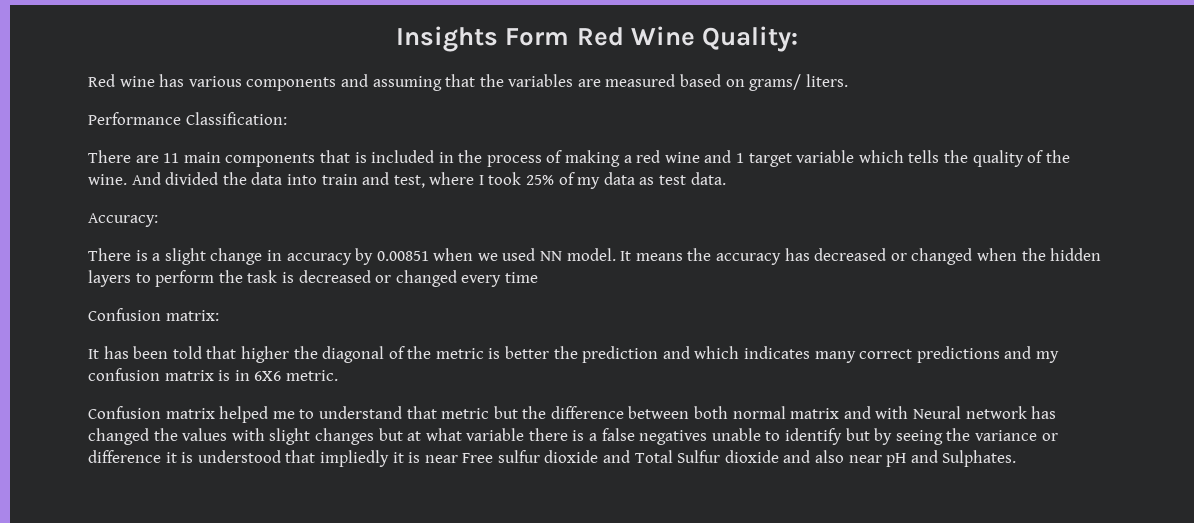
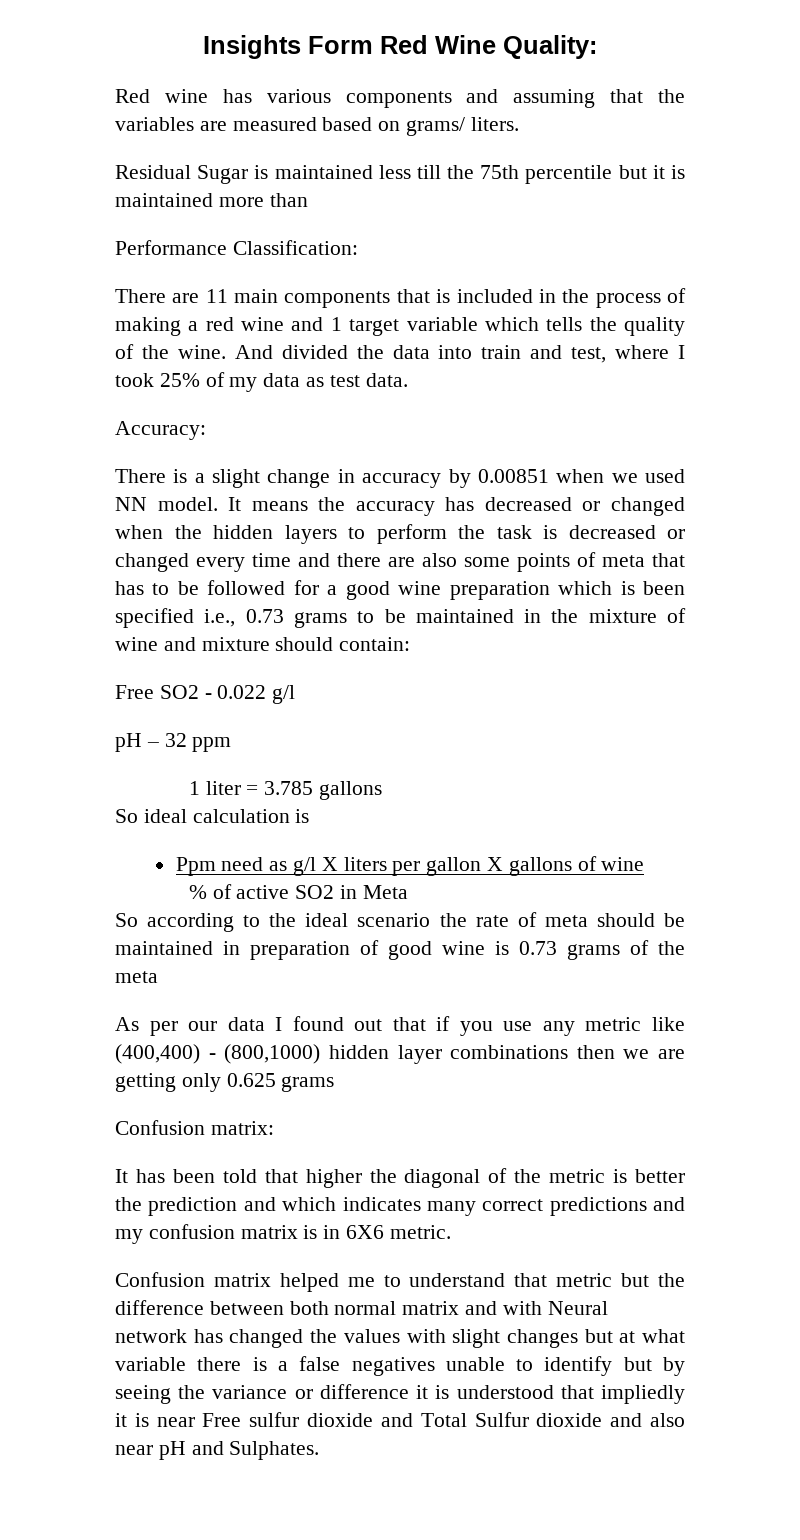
+ Residual Sugar is maintained less till the 75th percentile but it is maintained more than
- It means the accuracy has decreased or changed when the hidden layers to perform the task is decreased or changed every time
+ It means the accuracy has decreased or changed when the hidden layers to perform the task is decreased or changed every time and there are also some points of meta that has to be followed for a good wine preparation which is been specified i.e., 0.73 grams to be maintained in the mixture of wine and mixture should contain:
+ Free SO2 - 0.022 g/l
+ pH – 32 ppm
+ 1 liter = 3.785 gallons
+ So ideal calculation is
+ Ppm need as g/l X liters per gallon X gallons of wine
+ % of active SO2 in Meta
+ So according to the ideal scenario the rate of meta should be maintained in preparation of good wine is 0.73 grams of the meta
+ As per our data I found out that if you use any metric like (400,400) - (800,1000) hidden layer combinations then we are getting only 0.625 grams

